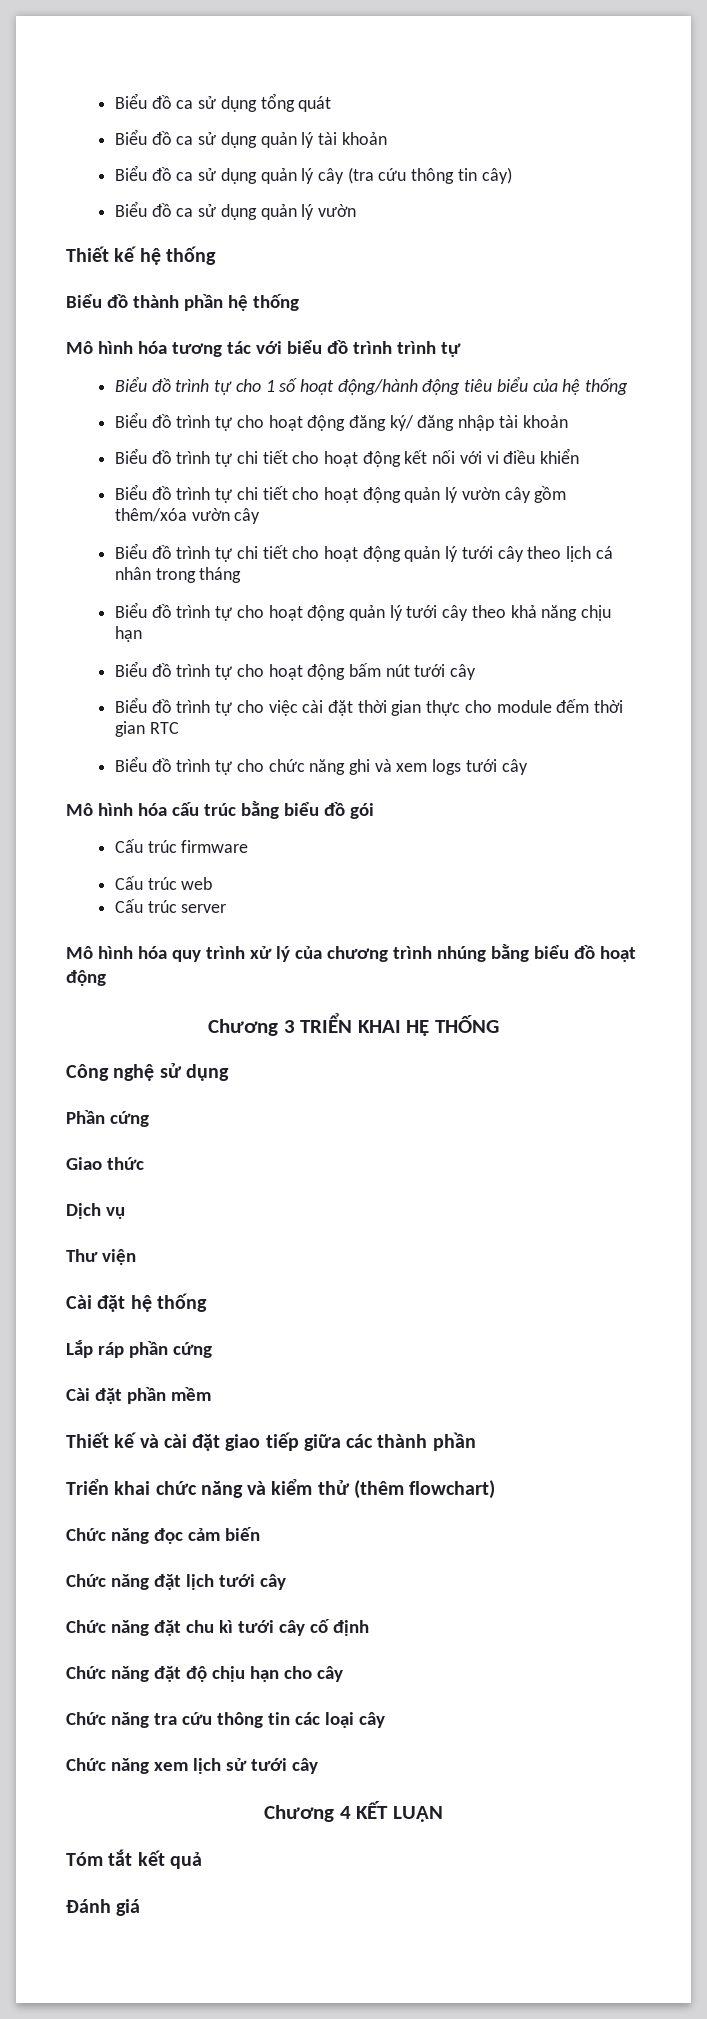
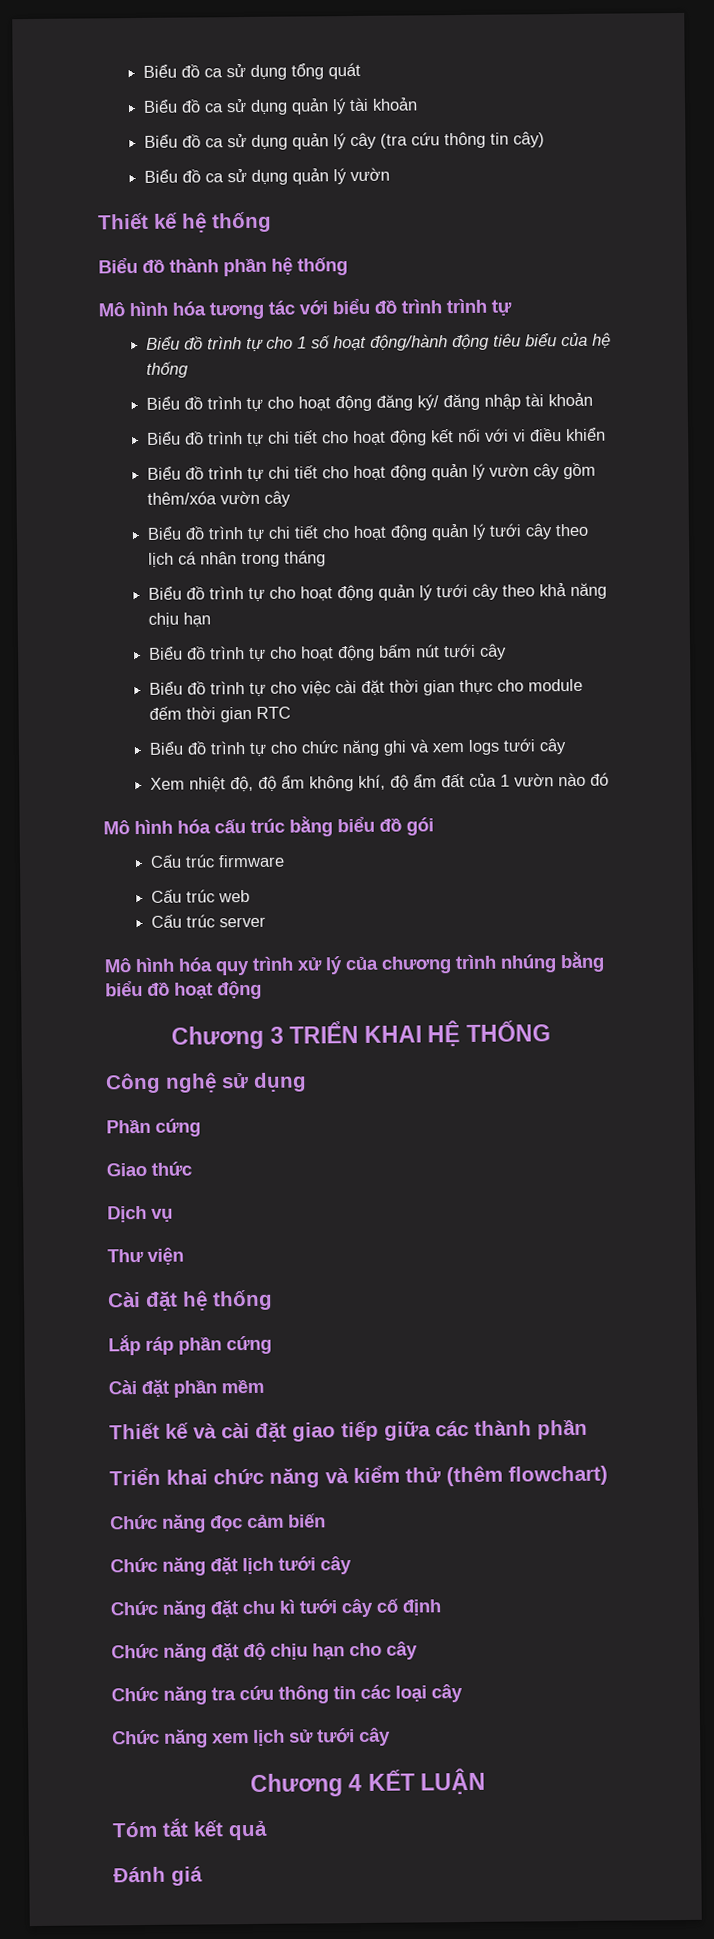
+ Xem nhiệt độ, độ ẩm không khí, độ ẩm đất của 1 vườn nào đó

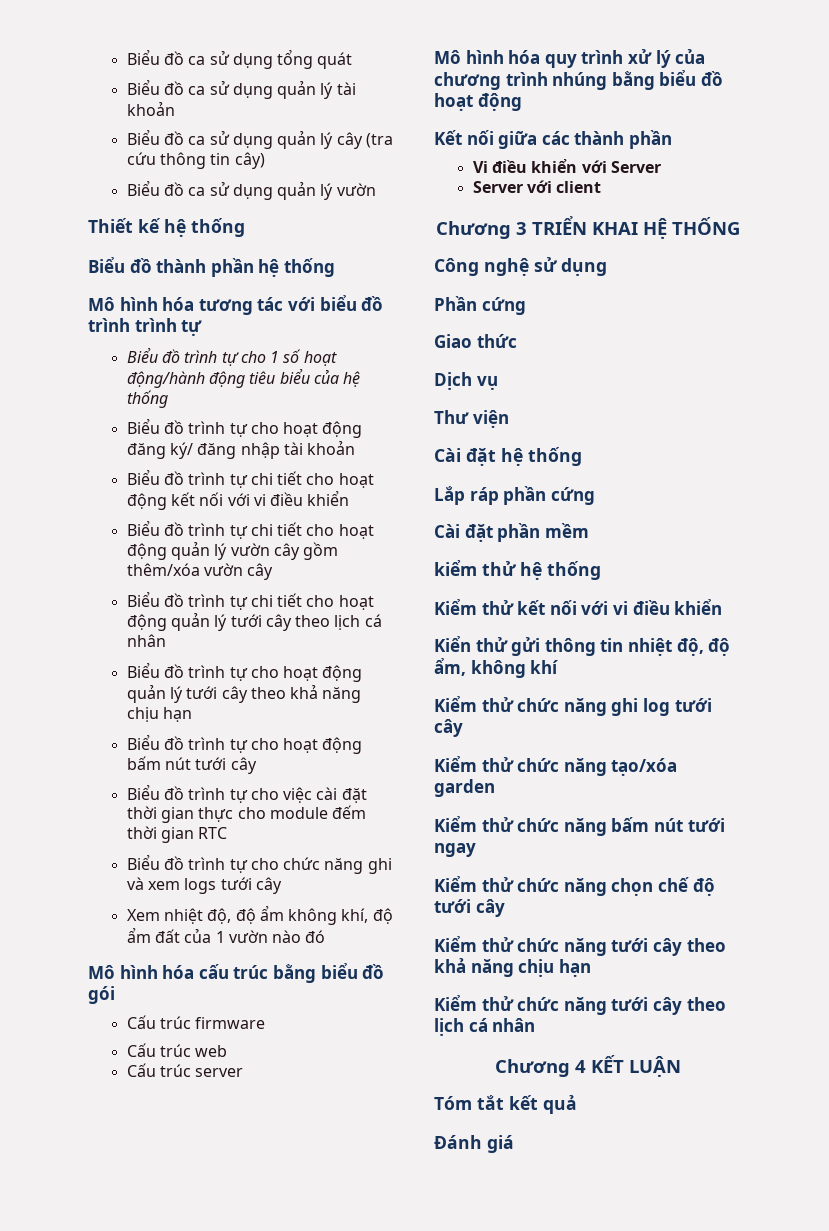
- Biểu đồ trình tự chi tiết cho hoạt động quản lý tưới cây theo lịch cá nhân trong tháng
+ Biểu đồ trình tự chi tiết cho hoạt động quản lý tưới cây theo lịch cá nhân
+ Kết nối giữa các thành phần
+ Vi điều khiển với Server
+ Server với client
- Thiết kế và cài đặt giao tiếp giữa các thành phần
- Triển khai chức năng và kiểm thử (thêm flowchart)
- Chức năng đọc cảm biến
- Chức năng đặt lịch tưới cây
- Chức năng đặt chu kì tưới cây cố định
- Chức năng đặt độ chịu hạn cho cây
- Chức năng tra cứu thông tin các loại cây
- Chức năng xem lịch sử tưới cây
+ kiểm thử hệ thống
+ Kiểm thử kết nối với vi điều khiển
+ Kiển thử gửi thông tin nhiệt độ, độ ẩm, không khí
+ Kiểm thử chức năng ghi log tưới cây
+ Kiểm thử chức năng tạo/xóa garden
+ Kiểm thử chức năng bấm nút tưới ngay
+ Kiểm thử chức năng chọn chế độ tưới cây
+ Kiểm thử chức năng tưới cây theo khả năng chịu hạn
+ Kiểm thử chức năng tưới cây theo lịch cá nhân

